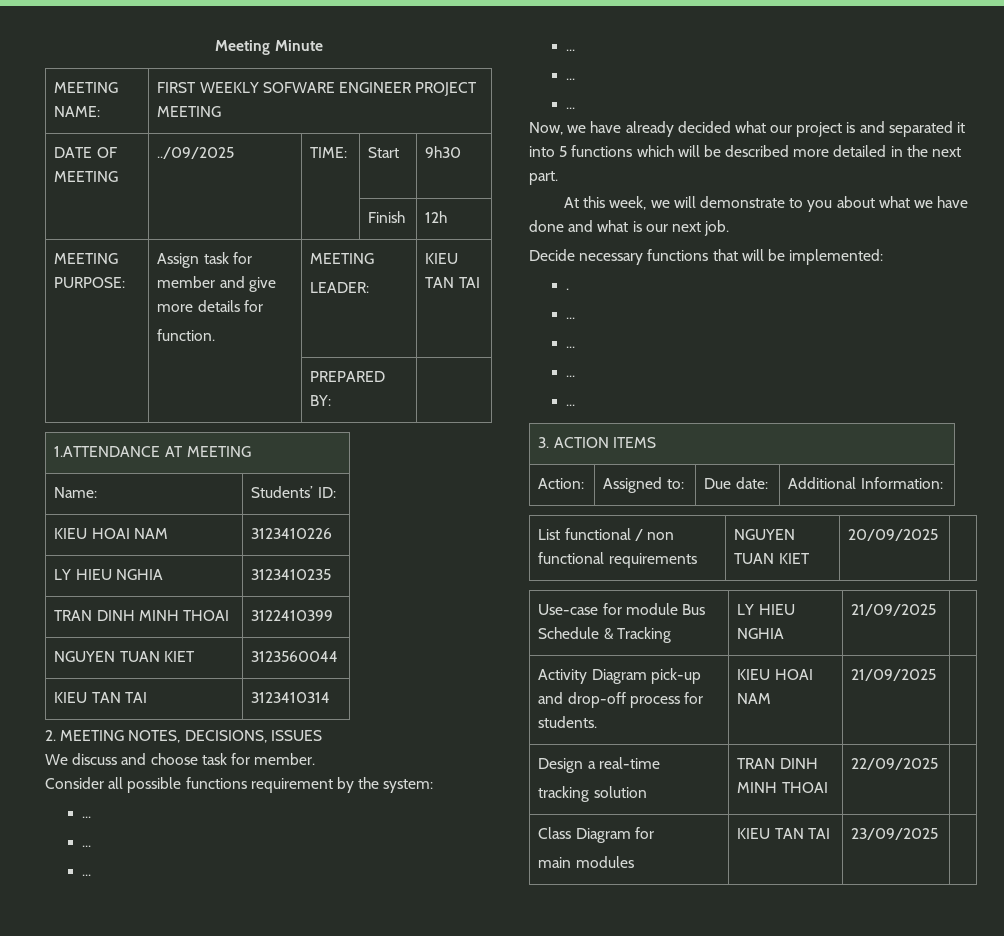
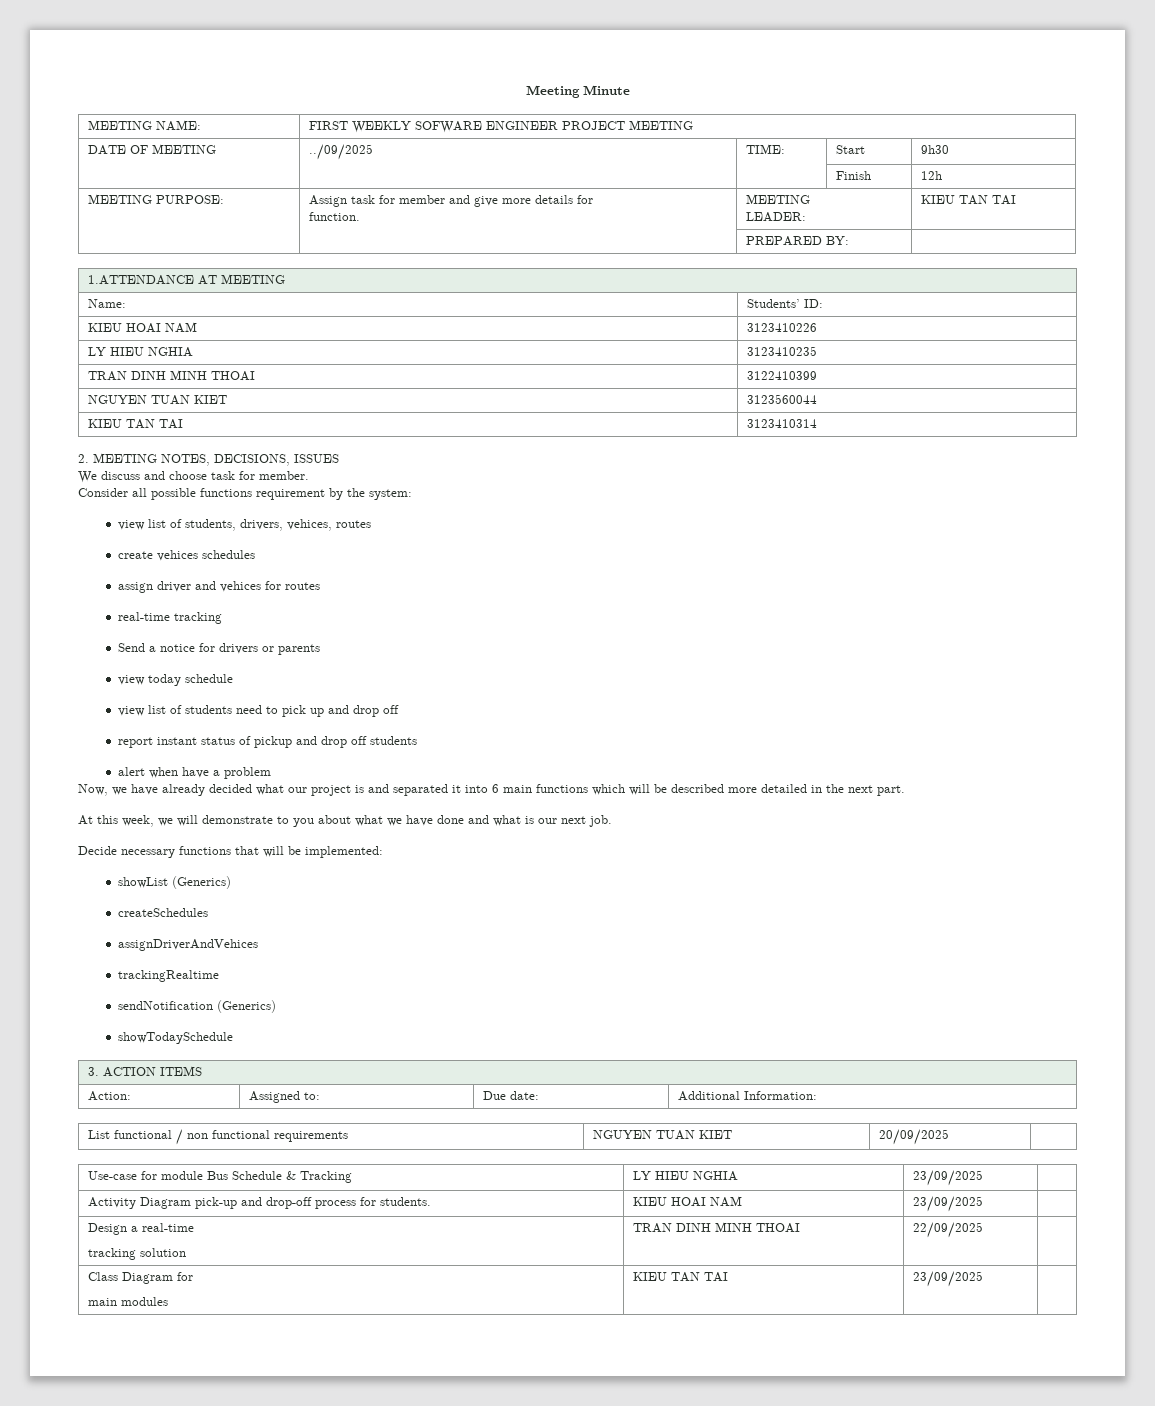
  Consider all possible functions requirement by the system:
- ...
- ...
- ...
- ...
- ...
- ...
+ view list of students, drivers, vehices, routes
+ create vehices schedules
+ assign driver and vehices for routes
+ real-time tracking
+ Send a notice for drivers or parents
+ view today schedule
+ view list of students need to pick up and drop off
+ report instant status of pickup and drop off students
+ alert when have a problem
- Now, we have already decided what our project is and separated it into 5 functions which will be described more detailed in the next part.
+ Now, we have already decided what our project is and separated it into 6 main functions which will be described more detailed in the next part.
- .
- ...
- ...
- ...
- ...
+ showList (Generics)
+ createSchedules
+ assignDriverAndVehices
+ trackingRealtime
+ sendNotification (Generics)
+ showTodaySchedule
- Use-case for module Bus Schedule & Tracking | LY HIEU NGHIA | 21/09/2025 |
+ Use-case for module Bus Schedule & Tracking | LY HIEU NGHIA | 23/09/2025 |
- Activity Diagram pick-up and drop-off process for students. | KIEU HOAI NAM | 21/09/2025 |
+ Activity Diagram pick-up and drop-off process for students. | KIEU HOAI NAM | 23/09/2025 |

